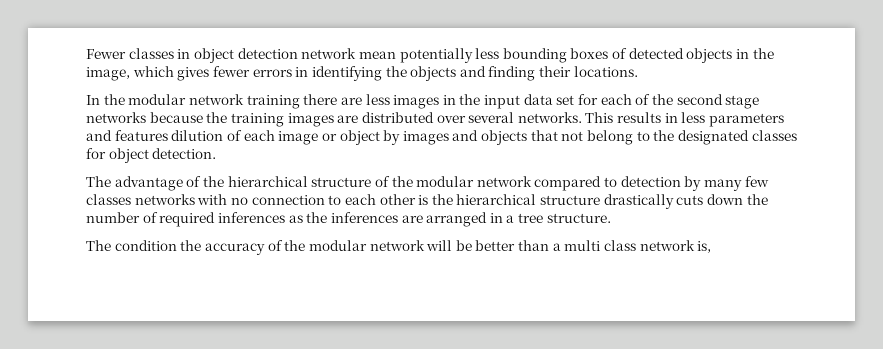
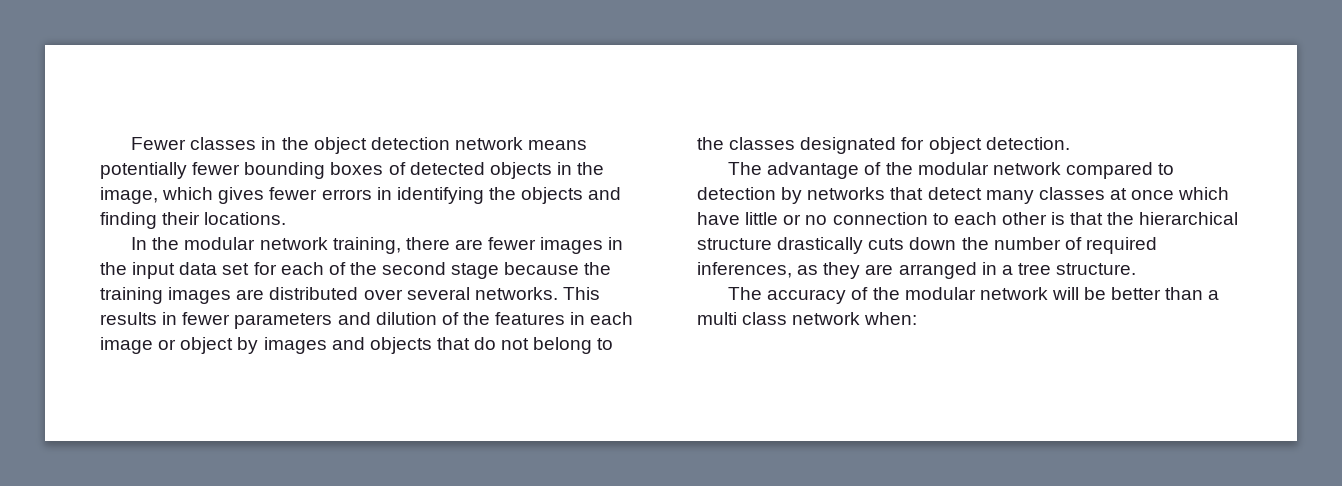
- Fewer classes in object detection network mean potentially less bounding boxes of detected objects in the image, which gives fewer errors in identifying the objects and finding their locations.
+ Fewer classes in the object detection network means potentially fewer bounding boxes of detected objects in the image, which gives fewer errors in identifying the objects and finding their locations.
- In the modular network training there are less images in the input data set for each of the second stage networks because the training images are distributed over several networks.
+ In the modular network training, there are fewer images in the input data set for each of the second stage because the training images are distributed over several networks.
- This results in less parameters and features dilution of each image or object by images and objects that not belong to the designated classes for object detection.
+ This results in fewer parameters and dilution of the features in each image or object by images and objects that do not belong to the classes designated for object detection.
- The advantage of the hierarchical structure of the modular network compared to detection by many few classes networks with no connection to each other is the hierarchical structure drastically cuts down the number of required inferences as the inferences are arranged in a tree structure.
+ The advantage of the modular network compared to detection by networks that detect many classes at once which have little or no connection to each other is that the hierarchical structure drastically cuts down the number of required inferences, as they are arranged in a tree structure.
- The condition the accuracy of the modular network will be better than a multi class network is,
+ The accuracy of the modular network will be better than a multi class network when:

